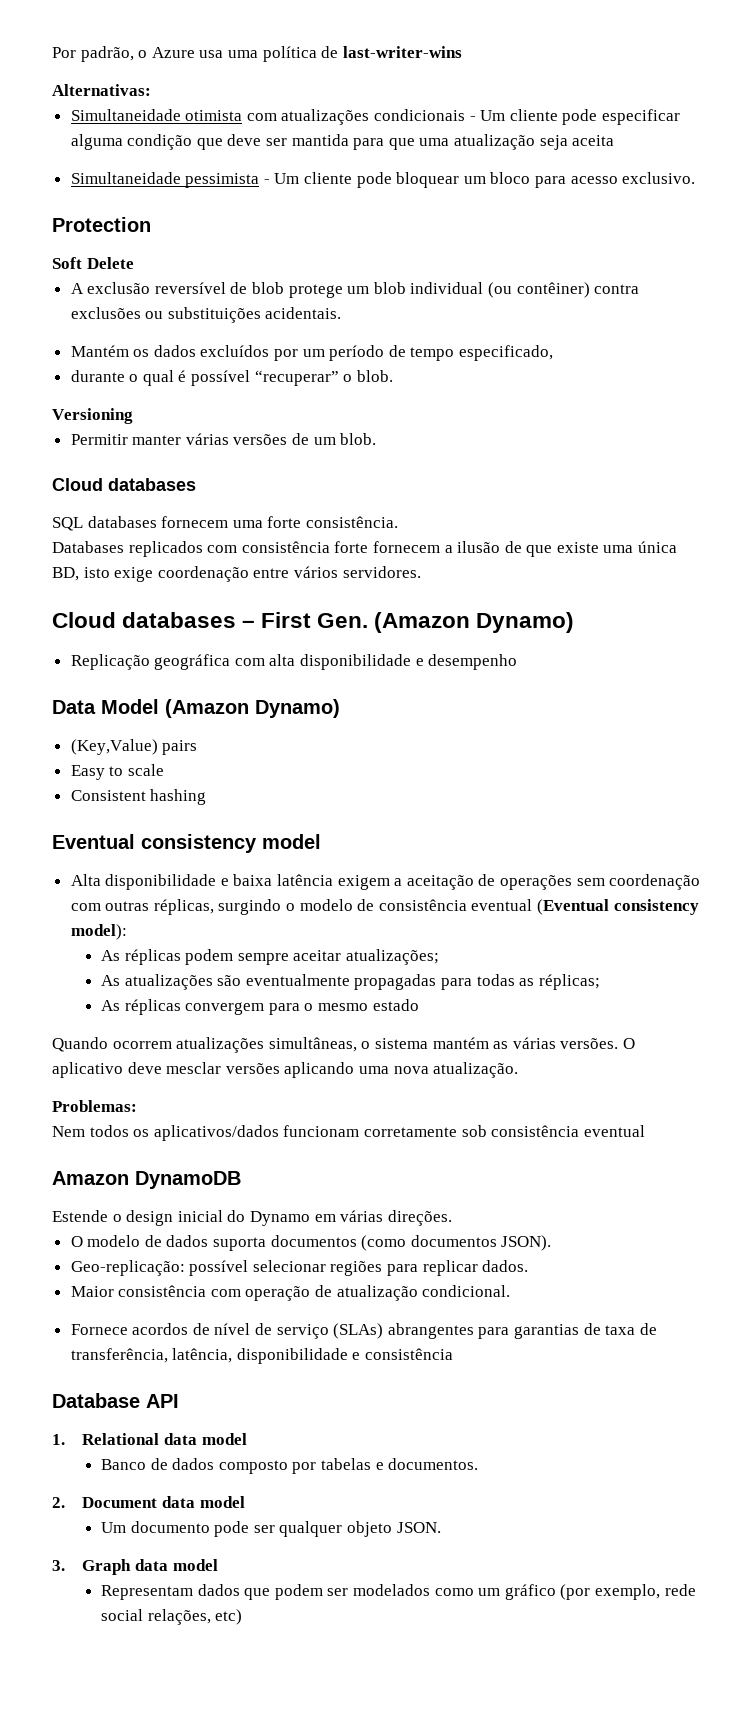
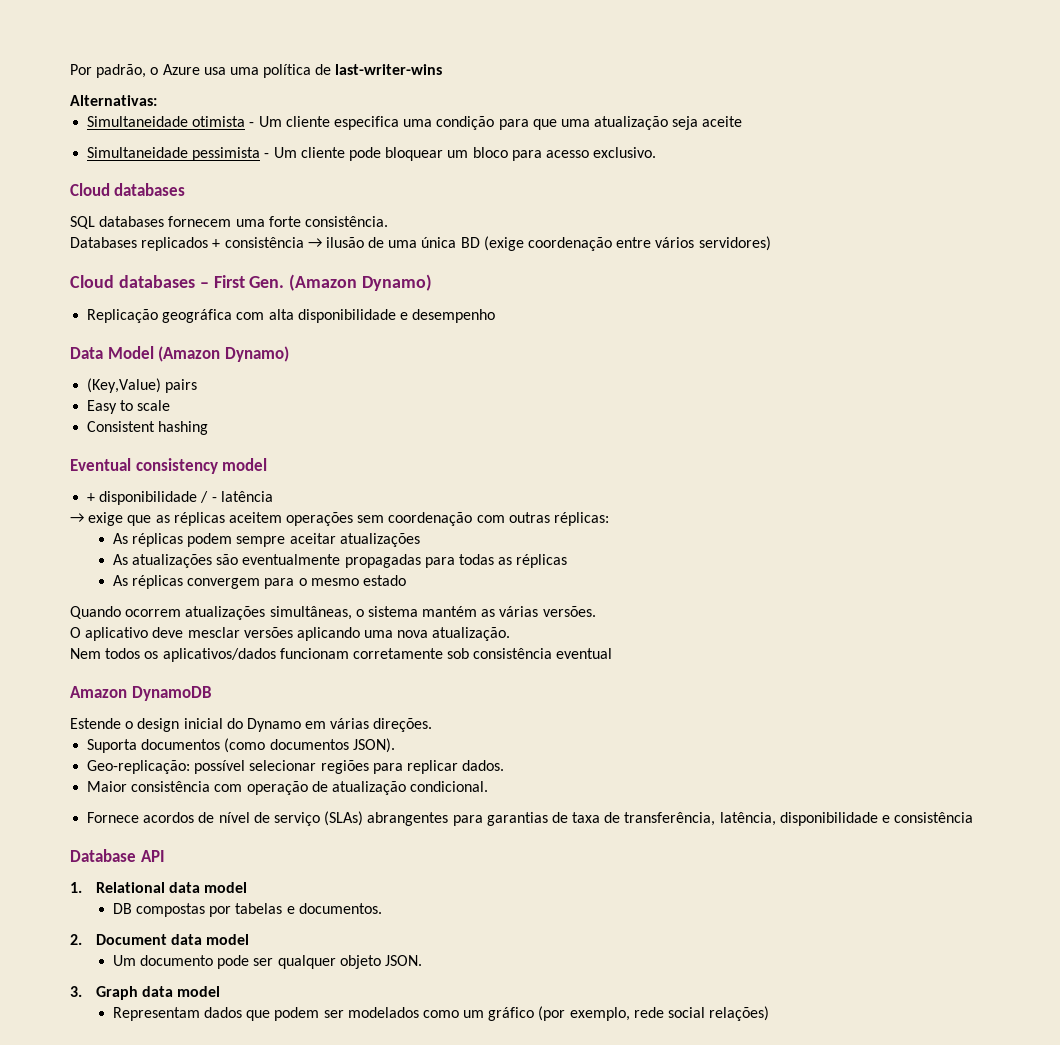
- Simultaneidade otimista com atualizações condicionais - Um cliente pode especificar alguma condição que deve ser mantida para que uma atualização seja aceita
+ Simultaneidade otimista - Um cliente especifica uma condição para que uma atualização seja aceite
- Protection
- Soft Delete
- A exclusão reversível de blob protege um blob individual (ou contêiner) contra exclusões ou substituições acidentais.
- Mantém os dados excluídos por um período de tempo especificado,
- durante o qual é possível “recuperar” o blob.
- Versioning
- Permitir manter várias versões de um blob.
- Databases replicados com consistência forte fornecem a ilusão de que existe uma única BD, isto exige coordenação entre vários servidores.
+ Databases replicados + consistência → ilusão de uma única BD (exige coordenação entre vários servidores)
- Alta disponibilidade e baixa latência exigem a aceitação de operações sem coordenação com outras réplicas, surgindo o modelo de consistência eventual (Eventual consistency model):
+ + disponibilidade / - latência
+ → exige que as réplicas aceitem operações sem coordenação com outras réplicas:
- As réplicas podem sempre aceitar atualizações;
+ As réplicas podem sempre aceitar atualizações
- As atualizações são eventualmente propagadas para todas as réplicas;
+ As atualizações são eventualmente propagadas para todas as réplicas
- Quando ocorrem atualizações simultâneas, o sistema mantém as várias versões. O aplicativo deve mesclar versões aplicando uma nova atualização.
+ Quando ocorrem atualizações simultâneas, o sistema mantém as várias versões.
+ O aplicativo deve mesclar versões aplicando uma nova atualização.
- Problemas:
- O modelo de dados suporta documentos (como documentos JSON).
+ Suporta documentos (como documentos JSON).
- Banco de dados composto por tabelas e documentos.
+ DB compostas por tabelas e documentos.
- Representam dados que podem ser modelados como um gráfico (por exemplo, rede social relações, etc)
+ Representam dados que podem ser modelados como um gráfico (por exemplo, rede social relações)

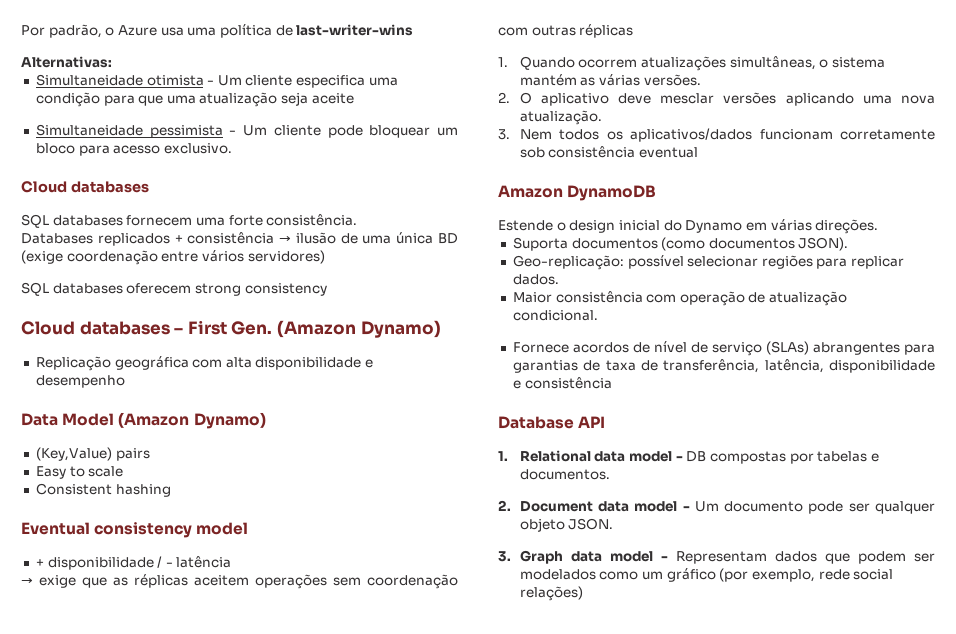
+ SQL databases oferecem strong consistency
- → exige que as réplicas aceitem operações sem coordenação com outras réplicas:
- As réplicas podem sempre aceitar atualizações
- As atualizações são eventualmente propagadas para todas as réplicas
- As réplicas convergem para o mesmo estado
- Quando ocorrem atualizações simultâneas, o sistema mantém as várias versões.
+ → exige que as réplicas aceitem operações sem coordenação com outras réplicas
+ 1. Quando ocorrem atualizações simultâneas, o sistema mantém as várias versões.
- O aplicativo deve mesclar versões aplicando uma nova atualização.
+ 2. O aplicativo deve mesclar versões aplicando uma nova atualização.
- Nem todos os aplicativos/dados funcionam corretamente sob consistência eventual
+ 3. Nem todos os aplicativos/dados funcionam corretamente sob consistência eventual
- 1. Relational data model
- DB compostas por tabelas e documentos.
+ 1. Relational data model - DB compostas por tabelas e documentos.
- 2. Document data model
- Um documento pode ser qualquer objeto JSON.
+ 2. Document data model - Um documento pode ser qualquer objeto JSON.
- 3. Graph data model
- Representam dados que podem ser modelados como um gráfico (por exemplo, rede social relações)
+ 3. Graph data model - Representam dados que podem ser modelados como um gráfico (por exemplo, rede social relações)

